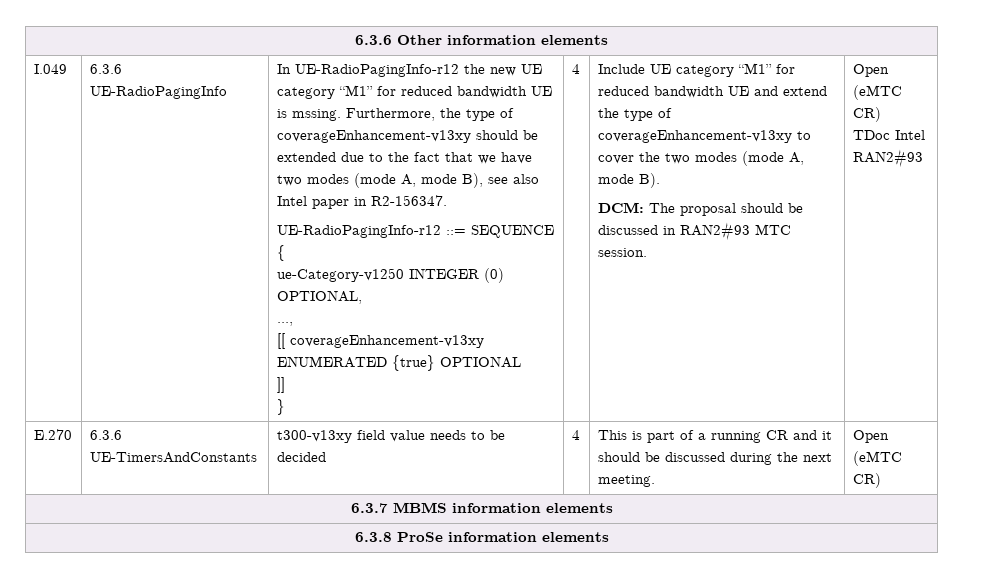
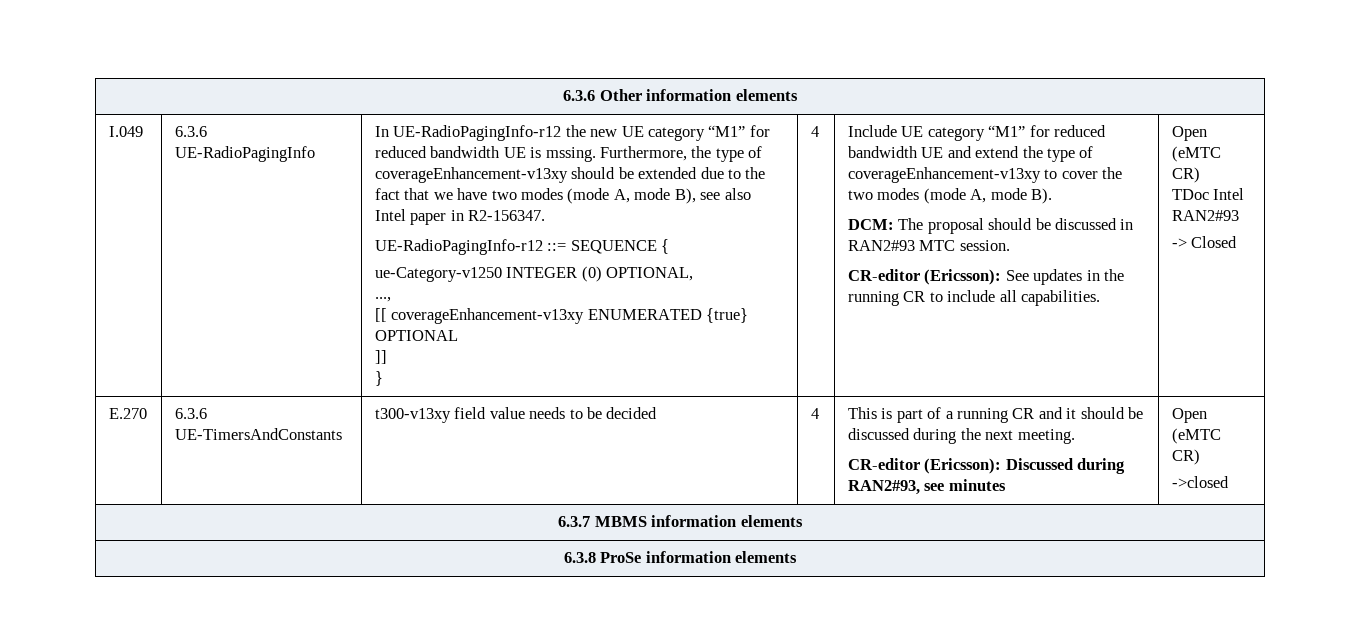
+ CR-editor (Ericsson): See updates in the running CR to include all capabilities.
+ -> Closed
- E.270 | 6.3.6 UE-TimersAndConstants | t300-v13xy field value needs to be decided | 4 | This is part of a running CR and it should be discussed during the next meeting. | Open (eMTC CR)
+ E.270 | 6.3.6 UE-TimersAndConstants | t300-v13xy field value needs to be decided | 4 | This is part of a running CR and it should be discussed during the next meeting.
+ CR-editor (Ericsson): Discussed during RAN2#93, see minutes | Open (eMTC CR)
+ ->closed

